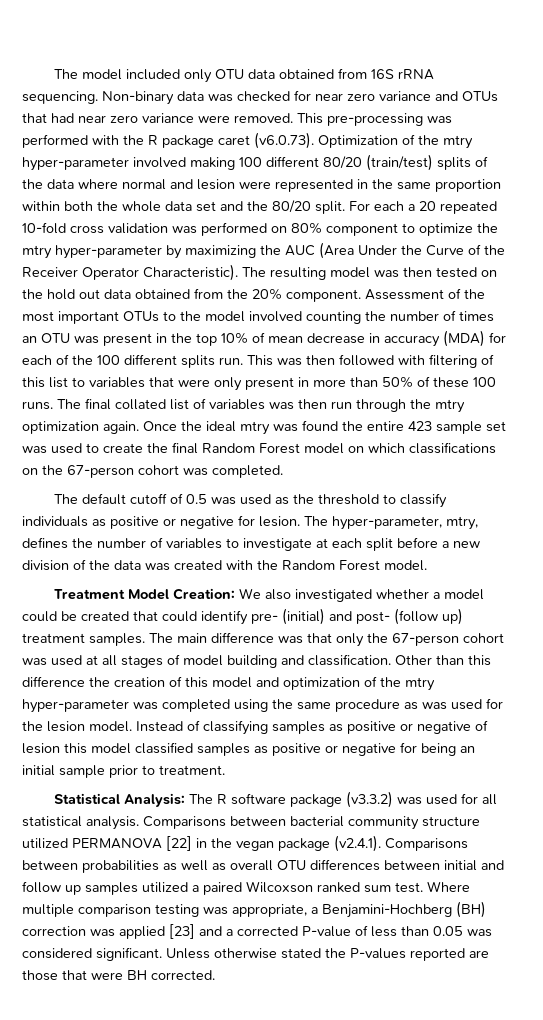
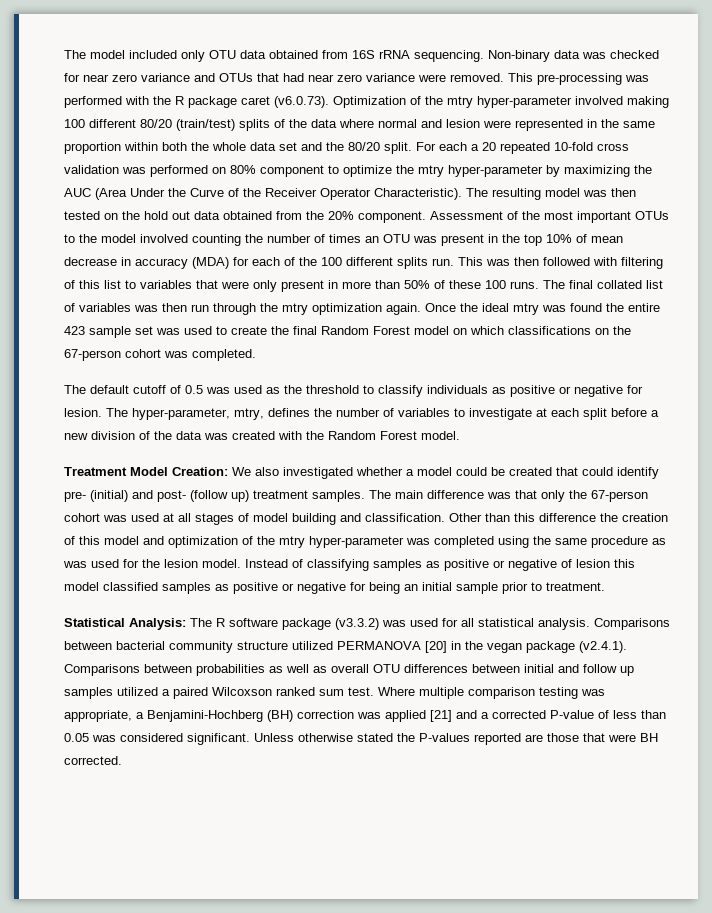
- Comparisons between bacterial community structure utilized PERMANOVA [22] in the vegan package (v2.4.1). Comparisons between probabilities as well as overall OTU differences between initial and follow up samples utilized a paired Wilcoxson ranked sum test.
+ Comparisons between bacterial community structure utilized PERMANOVA [20] in the vegan package (v2.4.1). Comparisons between probabilities as well as overall OTU differences between initial and follow up samples utilized a paired Wilcoxson ranked sum test.
- Where multiple comparison testing was appropriate, a Benjamini-Hochberg (BH) correction was applied [23] and a corrected P-value of less than 0.05 was considered significant.
+ Where multiple comparison testing was appropriate, a Benjamini-Hochberg (BH) correction was applied [21] and a corrected P-value of less than 0.05 was considered significant.

